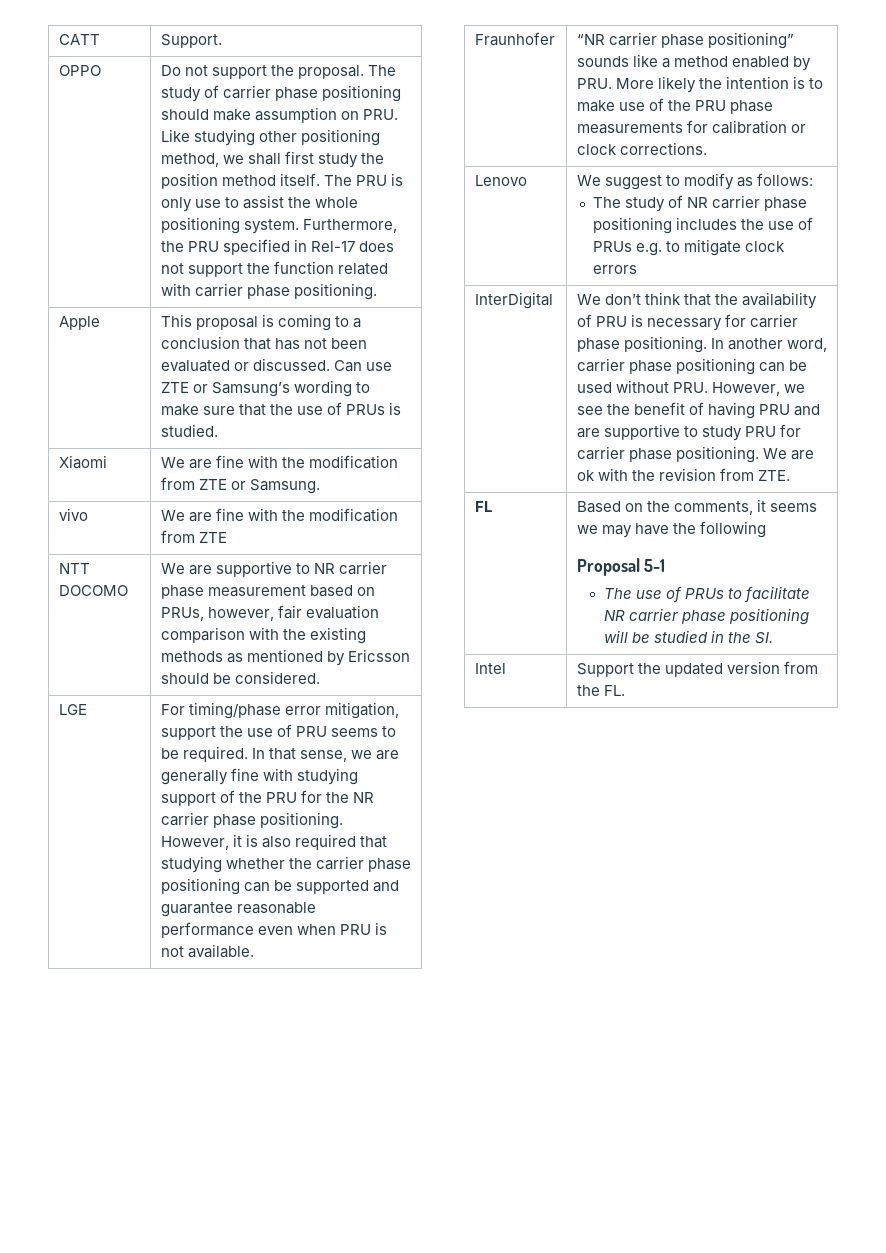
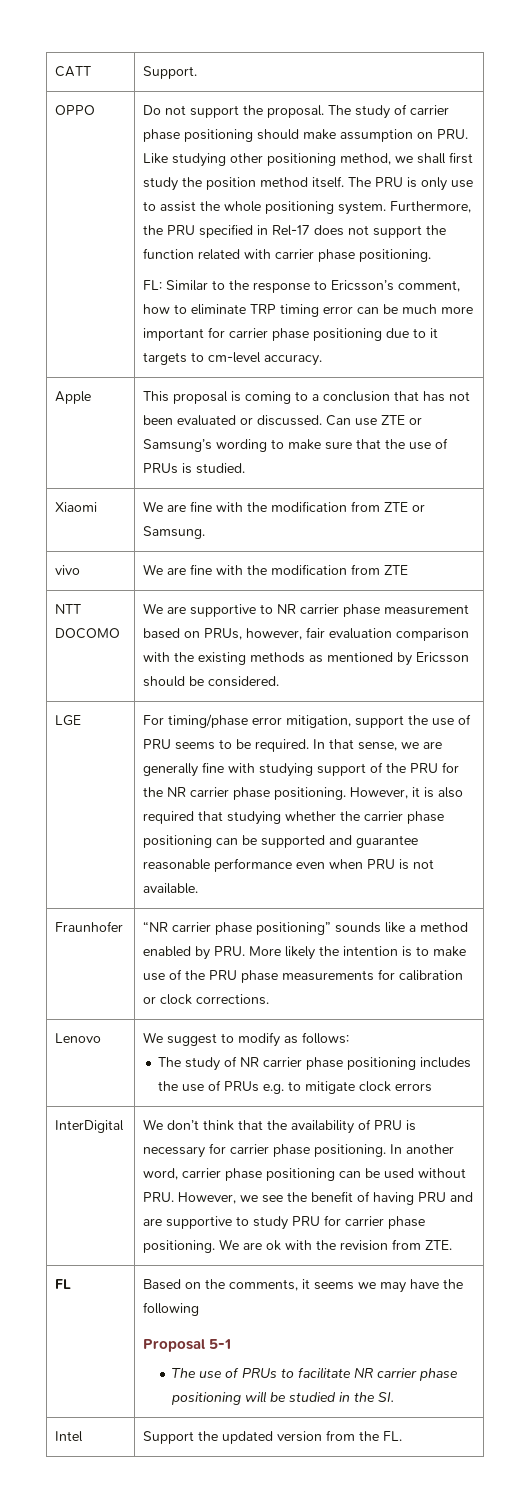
+ FL: Similar to the response to Ericsson’s comment, how to eliminate TRP timing error can be much more important for carrier phase positioning due to it targets to cm-level accuracy.

